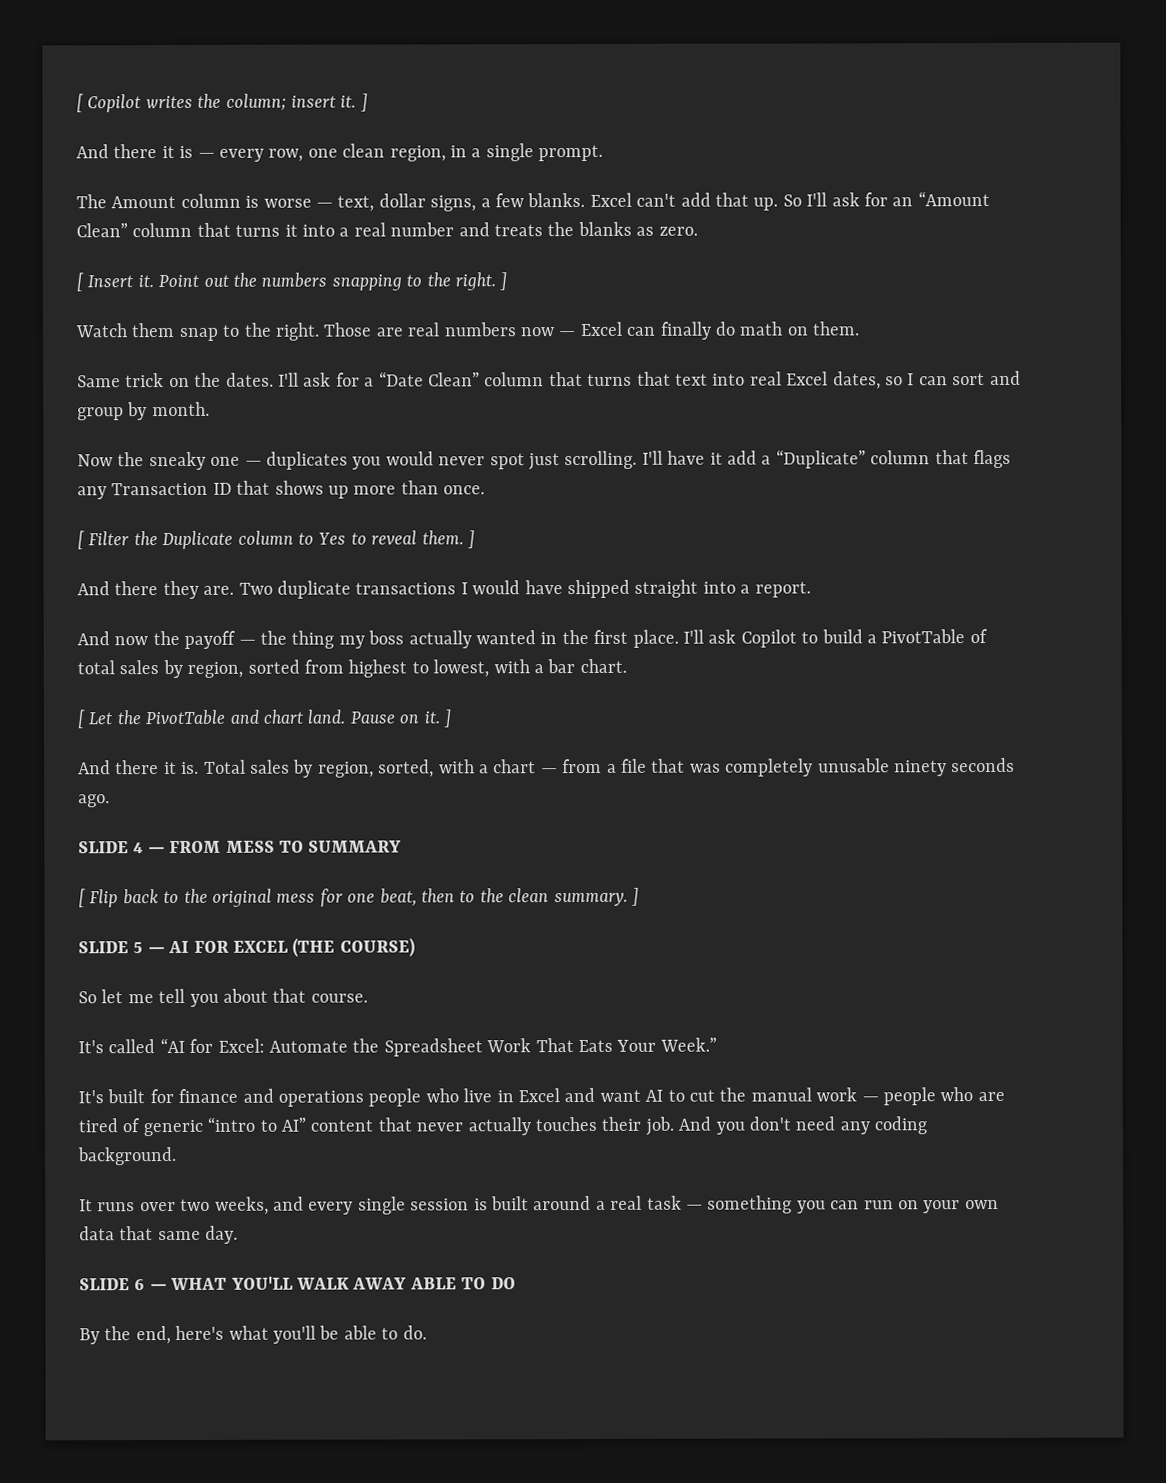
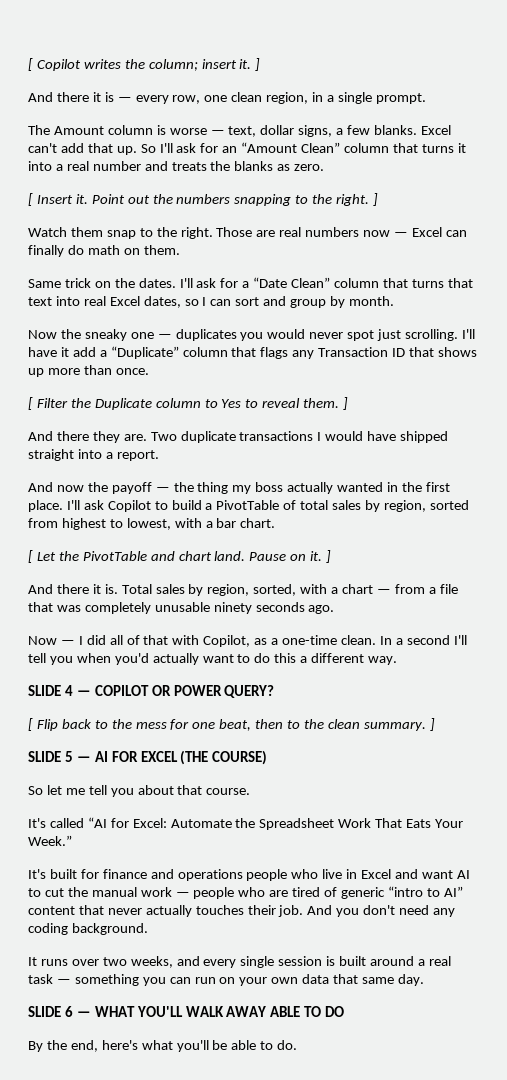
+ Now — I did all of that with Copilot, as a one-time clean. In a second I'll tell you when you'd actually want to do this a different way.
- SLIDE 4 — FROM MESS TO SUMMARY
+ SLIDE 4 — COPILOT OR POWER QUERY?
- [ Flip back to the original mess for one beat, then to the clean summary. ]
+ [ Flip back to the mess for one beat, then to the clean summary. ]

